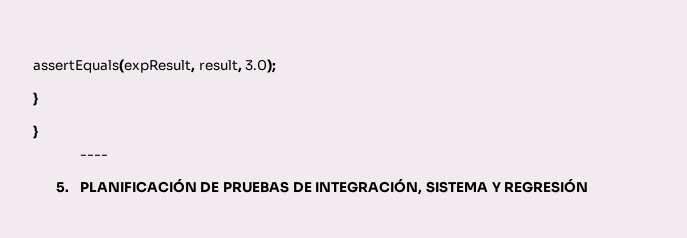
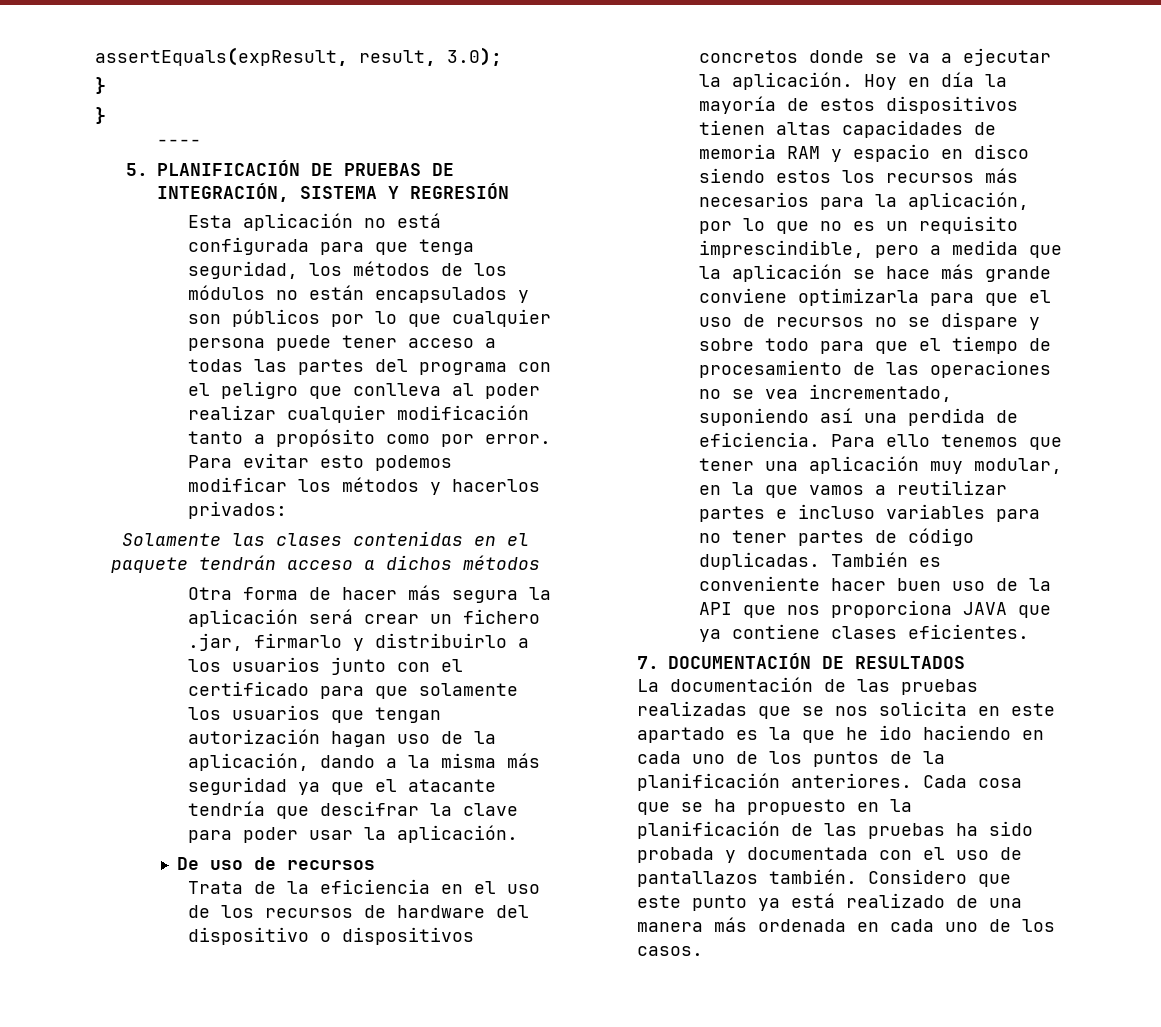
+ Esta aplicación no está configurada para que tenga seguridad, los métodos de los módulos no están encapsulados y son públicos por lo que cualquier persona puede tener acceso a todas las partes del programa con el peligro que conlleva al poder realizar cualquier modificación tanto a propósito como por error. Para evitar esto podemos modificar los métodos y hacerlos privados:
+ Solamente las clases contenidas en el paquete tendrán acceso a dichos métodos
+ Otra forma de hacer más segura la aplicación será crear un fichero .jar, firmarlo y distribuirlo a los usuarios junto con el certificado para que solamente los usuarios que tengan autorización hagan uso de la aplicación, dando a la misma más seguridad ya que el atacante tendría que descifrar la clave para poder usar la aplicación.
+ De uso de recursos
+ Trata de la eficiencia en el uso de los recursos de hardware del dispositivo o dispositivos concretos donde se va a ejecutar la aplicación. Hoy en día la mayoría de estos dispositivos tienen altas capacidades de memoria RAM y espacio en disco siendo estos los recursos más necesarios para la aplicación, por lo que no es un requisito imprescindible, pero a medida que la aplicación se hace más grande conviene optimizarla para que el uso de recursos no se dispare y sobre todo para que el tiempo de procesamiento de las operaciones no se vea incrementado, suponiendo así una perdida de eficiencia. Para ello tenemos que tener una aplicación muy modular, en la que vamos a reutilizar partes e incluso variables para no tener partes de código duplicadas. También es conveniente hacer buen uso de la API que nos proporciona JAVA que ya contiene clases eficientes.
+ 7. DOCUMENTACIÓN DE RESULTADOS
+ La documentación de las pruebas realizadas que se nos solicita en este apartado es la que he ido haciendo en cada uno de los puntos de la planificación anteriores. Cada cosa que se ha propuesto en la planificación de las pruebas ha sido probada y documentada con el uso de pantallazos también. Considero que este punto ya está realizado de una manera más ordenada en cada uno de los casos.

